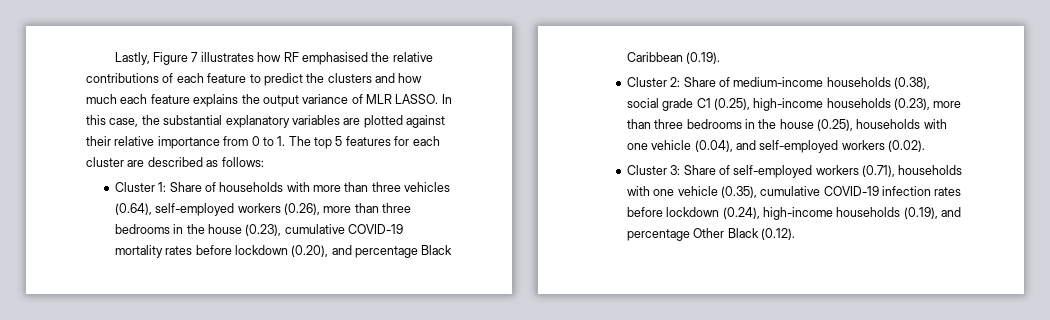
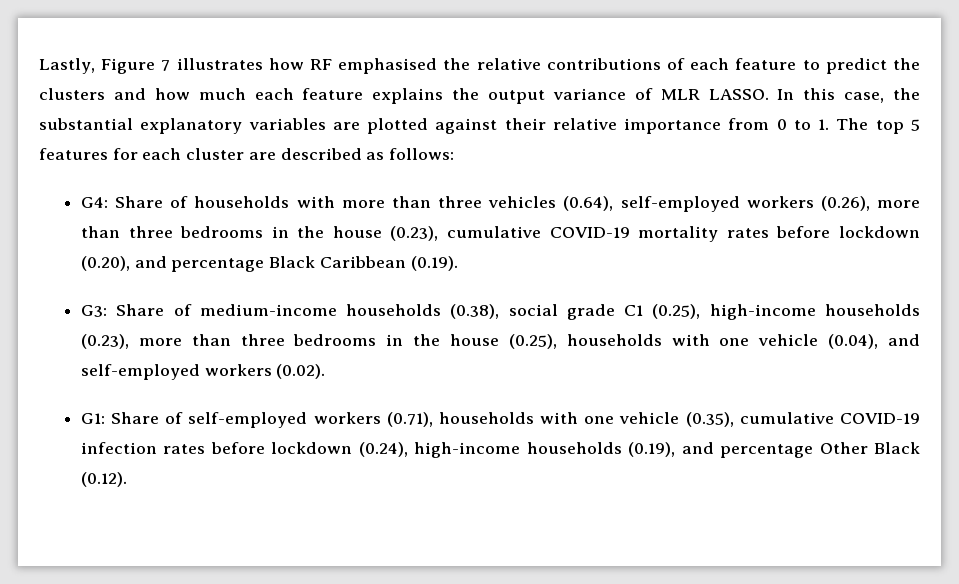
- Cluster 1: Share of households with more than three vehicles (0.64), self-employed workers (0.26), more than three bedrooms in the house (0.23), cumulative COVID-19 mortality rates before lockdown (0.20), and percentage Black Caribbean (0.19).
+ G4: Share of households with more than three vehicles (0.64), self-employed workers (0.26), more than three bedrooms in the house (0.23), cumulative COVID-19 mortality rates before lockdown (0.20), and percentage Black Caribbean (0.19).
- Cluster 2: Share of medium-income households (0.38), social grade C1 (0.25), high-income households (0.23), more than three bedrooms in the house (0.25), households with one vehicle (0.04), and self-employed workers (0.02).
+ G3: Share of medium-income households (0.38), social grade C1 (0.25), high-income households (0.23), more than three bedrooms in the house (0.25), households with one vehicle (0.04), and self-employed workers (0.02).
- Cluster 3: Share of self-employed workers (0.71), households with one vehicle (0.35), cumulative COVID-19 infection rates before lockdown (0.24), high-income households (0.19), and percentage Other Black (0.12).
+ G1: Share of self-employed workers (0.71), households with one vehicle (0.35), cumulative COVID-19 infection rates before lockdown (0.24), high-income households (0.19), and percentage Other Black (0.12).

